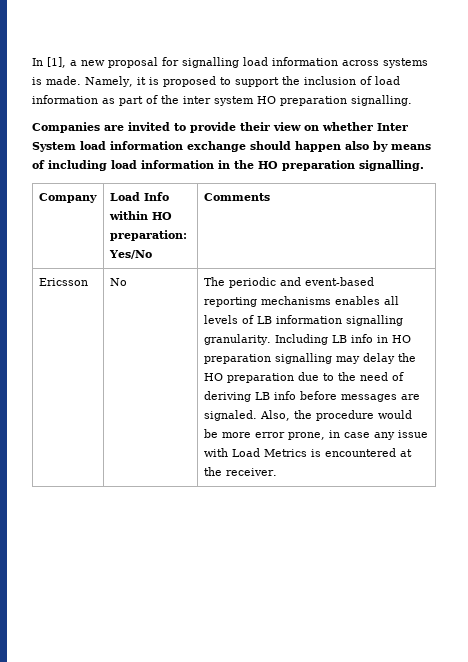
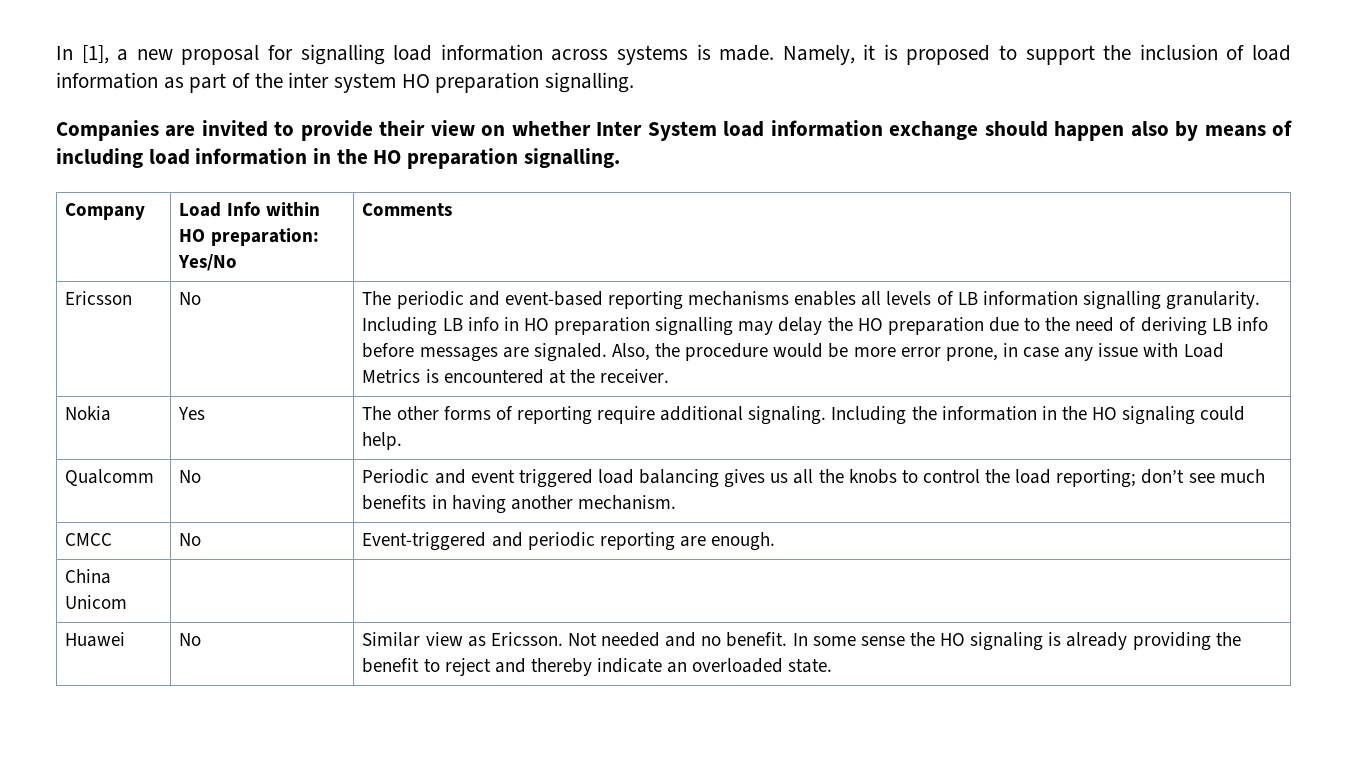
+ Nokia | Yes | The other forms of reporting require additional signaling. Including the information in the HO signaling could help.
+ Qualcomm | No | Periodic and event triggered load balancing gives us all the knobs to control the load reporting; don’t see much benefits in having another mechanism.
+ CMCC | No | Event-triggered and periodic reporting are enough.
+ China Unicom | |
+ Huawei | No | Similar view as Ericsson. Not needed and no benefit. In some sense the HO signaling is already providing the benefit to reject and thereby indicate an overloaded state.

